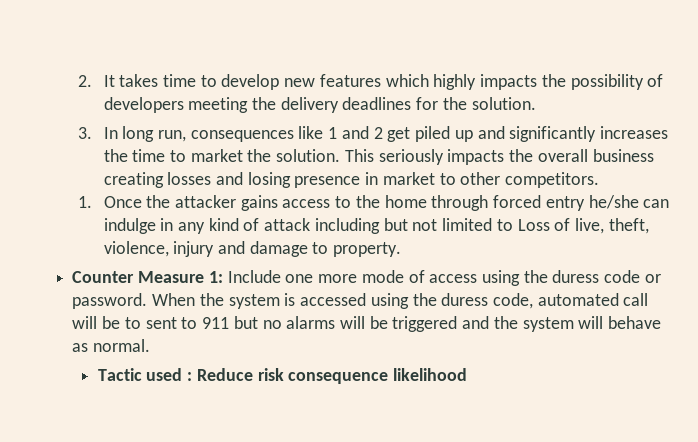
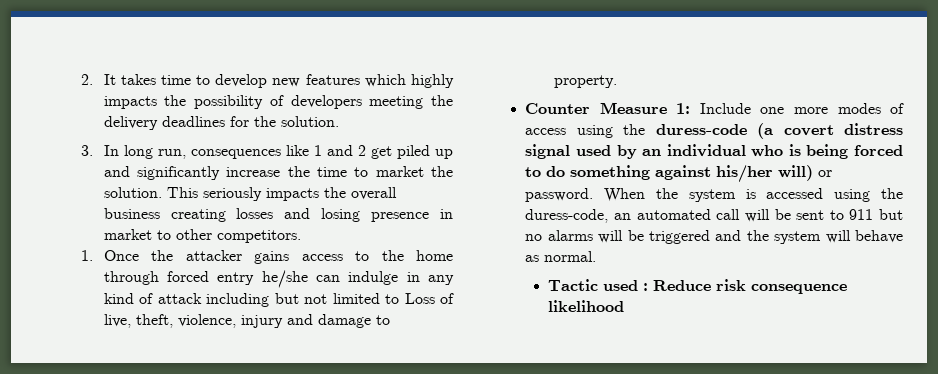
- 3. In long run, consequences like 1 and 2 get piled up and significantly increases the time to market the solution.
+ 3. In long run, consequences like 1 and 2 get piled up and significantly increase the time to market the solution.
- Counter Measure 1: Include one more mode of access using the duress code or password.
+ Counter Measure 1: Include one more modes of access using the duress-code (a covert distress signal used by an individual who is being forced to do something against his/her will) or password.
- When the system is accessed using the duress code, automated call will be to sent to 911 but no alarms will be triggered and the system will behave as normal.
+ When the system is accessed using the duress-code, an automated call will be sent to 911 but no alarms will be triggered and the system will behave as normal.

